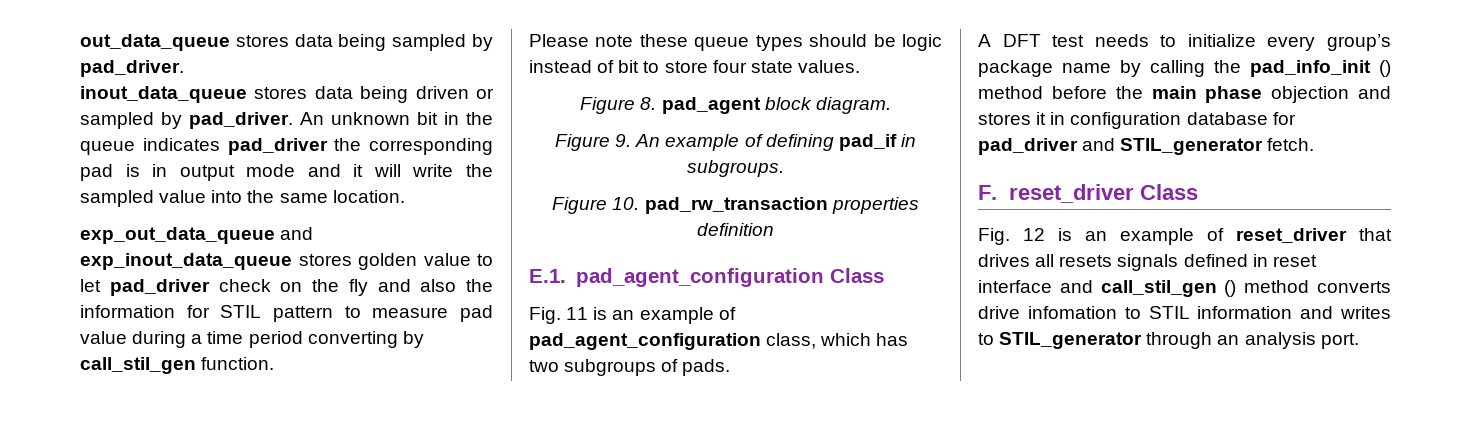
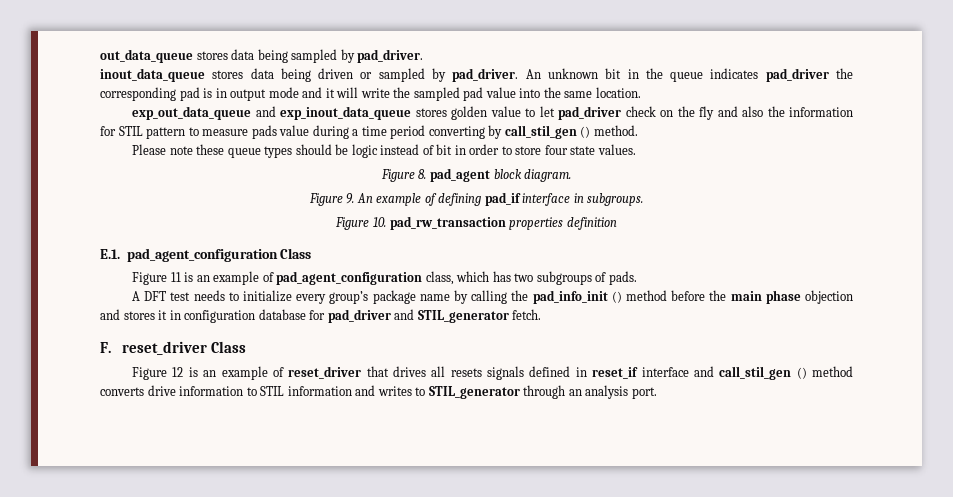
- An unknown bit in the queue indicates pad_driver the corresponding pad is in output mode and it will write the sampled value into the same location.
+ An unknown bit in the queue indicates pad_driver the corresponding pad is in output mode and it will write the sampled pad value into the same location.
- exp_out_data_queue and exp_inout_data_queue stores golden value to let pad_driver check on the fly and also the information for STIL pattern to measure pad value during a time period converting by call_stil_gen function.
+ exp_out_data_queue and exp_inout_data_queue stores golden value to let pad_driver check on the fly and also the information for STIL pattern to measure pads value during a time period converting by call_stil_gen () method.
- Please note these queue types should be logic instead of bit to store four state values.
+ Please note these queue types should be logic instead of bit in order to store four state values.
- Figure 9. An example of defining pad_if in subgroups.
+ Figure 9. An example of defining pad_if interface in subgroups.
- Fig. 11 is an example of pad_agent_configuration class, which has two subgroups of pads.
+ Figure 11 is an example of pad_agent_configuration class, which has two subgroups of pads.
- Fig. 12 is an example of reset_driver that drives all resets signals defined in reset interface and call_stil_gen () method converts drive infomation to STIL information and writes to STIL_generator through an analysis port.
+ Figure 12 is an example of reset_driver that drives all resets signals defined in reset_if interface and call_stil_gen () method converts drive information to STIL information and writes to STIL_generator through an analysis port.

